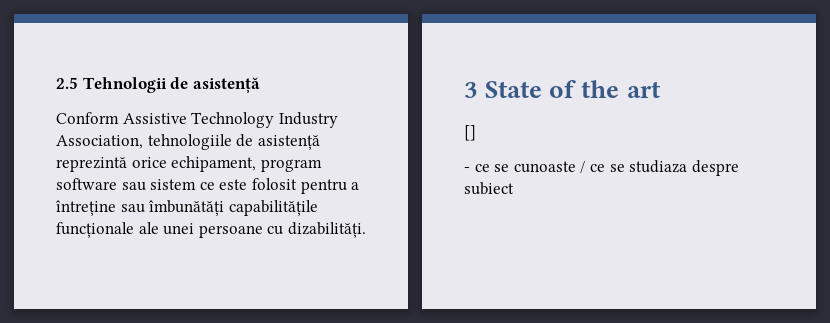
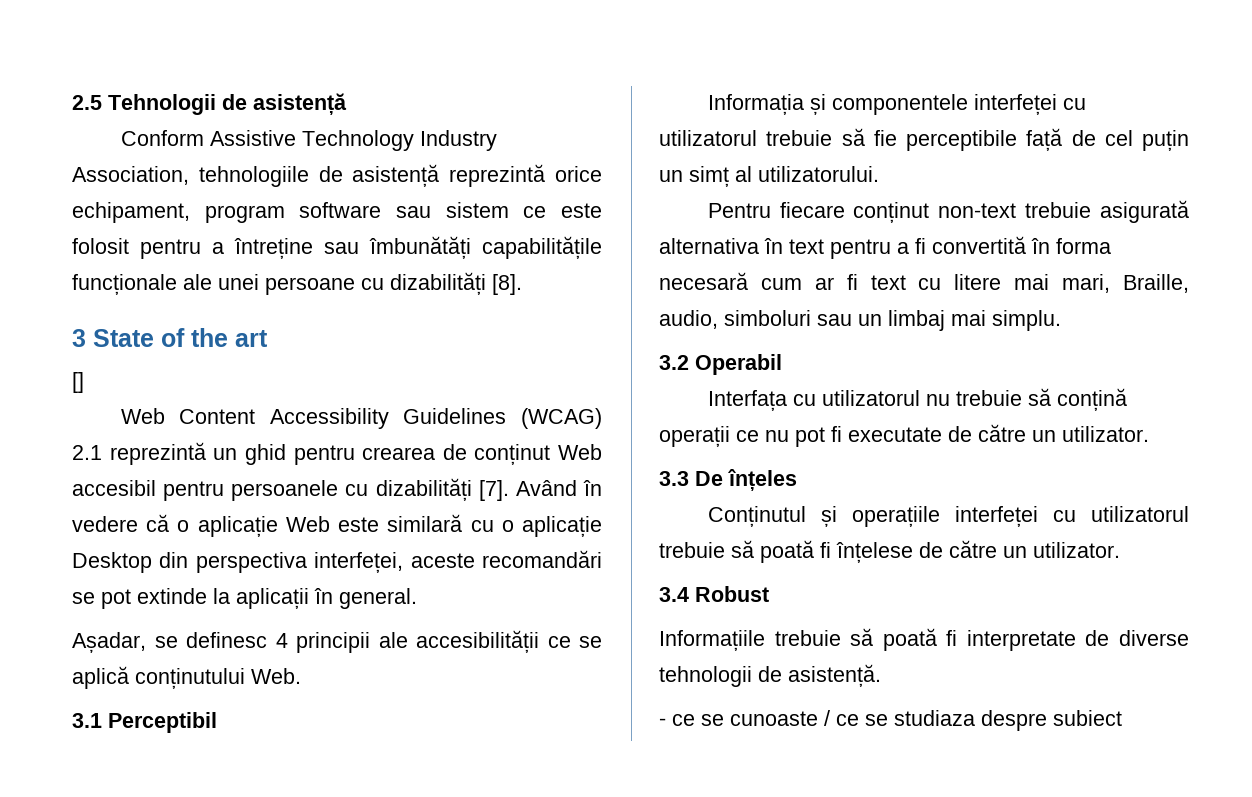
- Conform Assistive Technology Industry Association, tehnologiile de asistență reprezintă orice echipament, program software sau sistem ce este folosit pentru a întreține sau îmbunătăți capabilitățile funcționale ale unei persoane cu dizabilități.
+ Conform Assistive Technology Industry Association, tehnologiile de asistență reprezintă orice echipament, program software sau sistem ce este folosit pentru a întreține sau îmbunătăți capabilitățile funcționale ale unei persoane cu dizabilități [8].
+ Web Content Accessibility Guidelines (WCAG) 2.1 reprezintă un ghid pentru crearea de conținut Web accesibil pentru persoanele cu dizabilități [7]. Având în vedere că o aplicație Web este similară cu o aplicație Desktop din perspectiva interfeței, aceste recomandări se pot extinde la aplicații în general.
+ Așadar, se definesc 4 principii ale accesibilității ce se aplică conținutului Web.
+ 3.1 Perceptibil
+ Informația și componentele interfeței cu utilizatorul trebuie să fie perceptibile față de cel puțin un simț al utilizatorului.
+ Pentru fiecare conținut non-text trebuie asigurată alternativa în text pentru a fi convertită în forma necesară cum ar fi text cu litere mai mari, Braille, audio, simboluri sau un limbaj mai simplu.
+ 3.2 Operabil
+ Interfața cu utilizatorul nu trebuie să conțină operații ce nu pot fi executate de către un utilizator.
+ 3.3 De înțeles
+ Conținutul și operațiile interfeței cu utilizatorul trebuie să poată fi înțelese de către un utilizator.
+ 3.4 Robust
+ Informațiile trebuie să poată fi interpretate de diverse tehnologii de asistență.

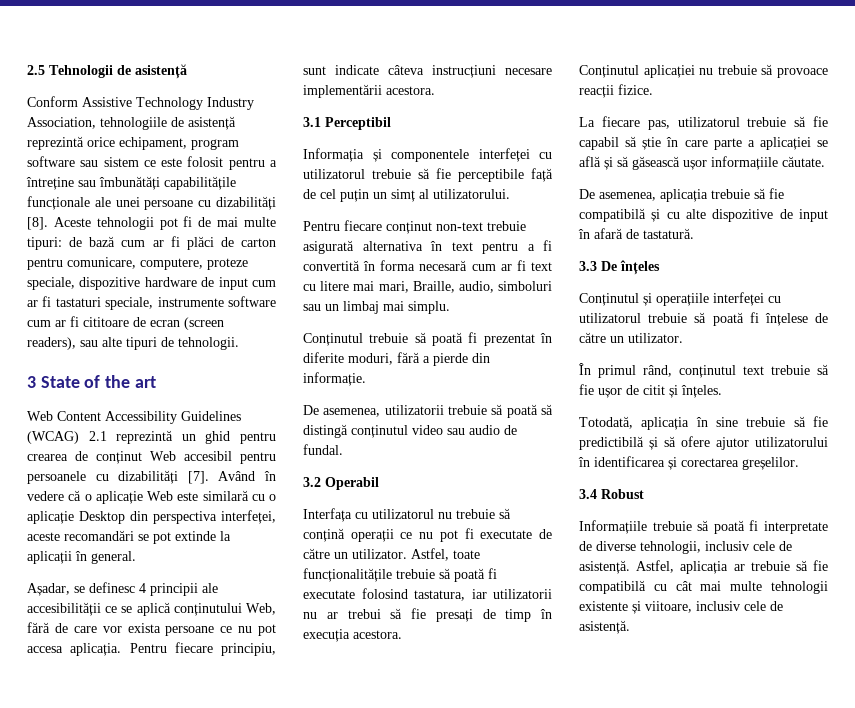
+ Aceste tehnologii pot fi de mai multe tipuri: de bază cum ar fi plăci de carton pentru comunicare, computere, proteze speciale, dispozitive hardware de input cum ar fi tastaturi speciale, instrumente software cum ar fi cititoare de ecran (screen readers), sau alte tipuri de tehnologii.
- []
- Așadar, se definesc 4 principii ale accesibilității ce se aplică conținutului Web.
+ Așadar, se definesc 4 principii ale accesibilității ce se aplică conținutului Web, fără de care vor exista persoane ce nu pot accesa aplicația. Pentru fiecare principiu, sunt indicate câteva instrucțiuni necesare implementării acestora.
+ Conținutul trebuie să poată fi prezentat în diferite moduri, fără a pierde din informație.
+ De asemenea, utilizatorii trebuie să poată să distingă conținutul video sau audio de fundal.
+ Astfel, toate funcționalitățile trebuie să poată fi executate folosind tastatura, iar utilizatorii nu ar trebui să fie presați de timp în execuția acestora.
+ Conținutul aplicației nu trebuie să provoace reacții fizice.
+ La fiecare pas, utilizatorul trebuie să fie capabil să știe în care parte a aplicației se află și să găsească ușor informațiile căutate.
+ De asemenea, aplicația trebuie să fie compatibilă și cu alte dispozitive de input în afară de tastatură.
+ În primul rând, conținutul text trebuie să fie ușor de citit și înțeles.
+ Totodată, aplicația în sine trebuie să fie predictibilă și să ofere ajutor utilizatorului în identificarea și corectarea greșelilor.
- Informațiile trebuie să poată fi interpretate de diverse tehnologii de asistență.
- - ce se cunoaste / ce se studiaza despre subiect
+ Informațiile trebuie să poată fi interpretate de diverse tehnologii, inclusiv cele de asistență. Astfel, aplicația ar trebuie să fie compatibilă cu cât mai multe tehnologii existente și viitoare, inclusiv cele de asistență.

